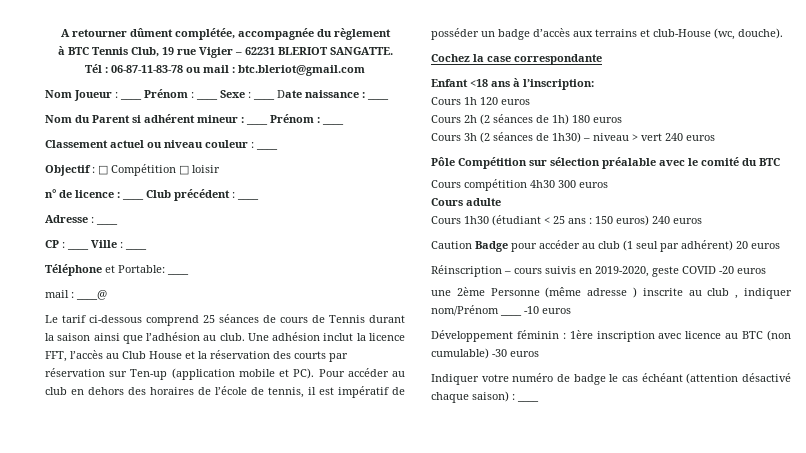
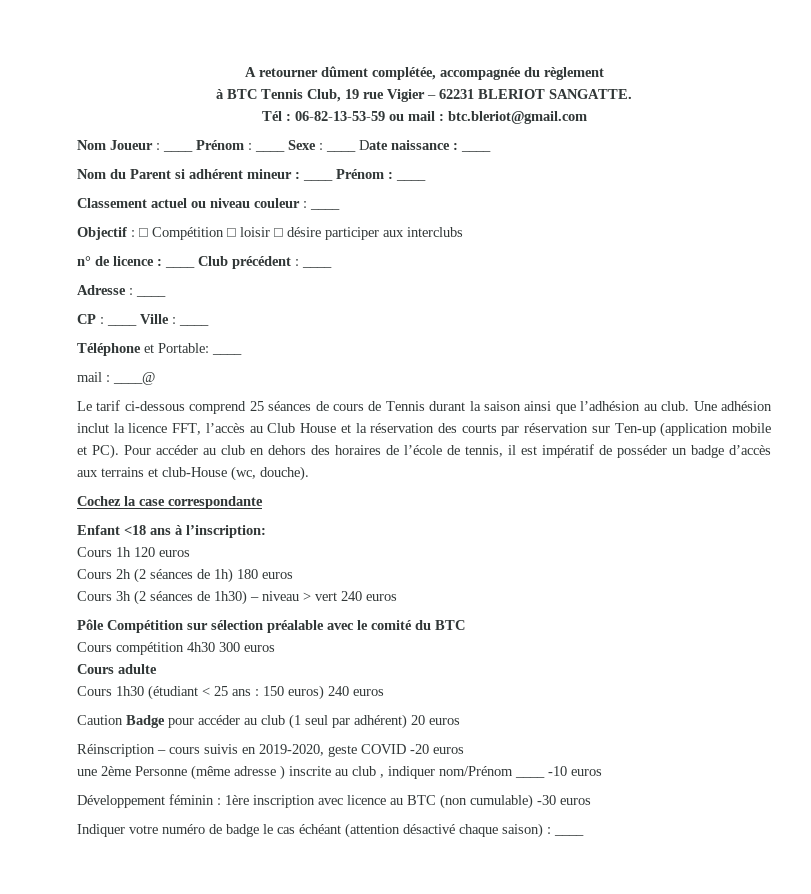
- Tél : 06-87-11-83-78 ou mail : btc.bleriot@gmail.com
+ Tél : 06-82-13-53-59 ou mail : btc.bleriot@gmail.com
- Objectif : □ Compétition □ loisir
+ Objectif : □ Compétition □ loisir □ désire participer aux interclubs

